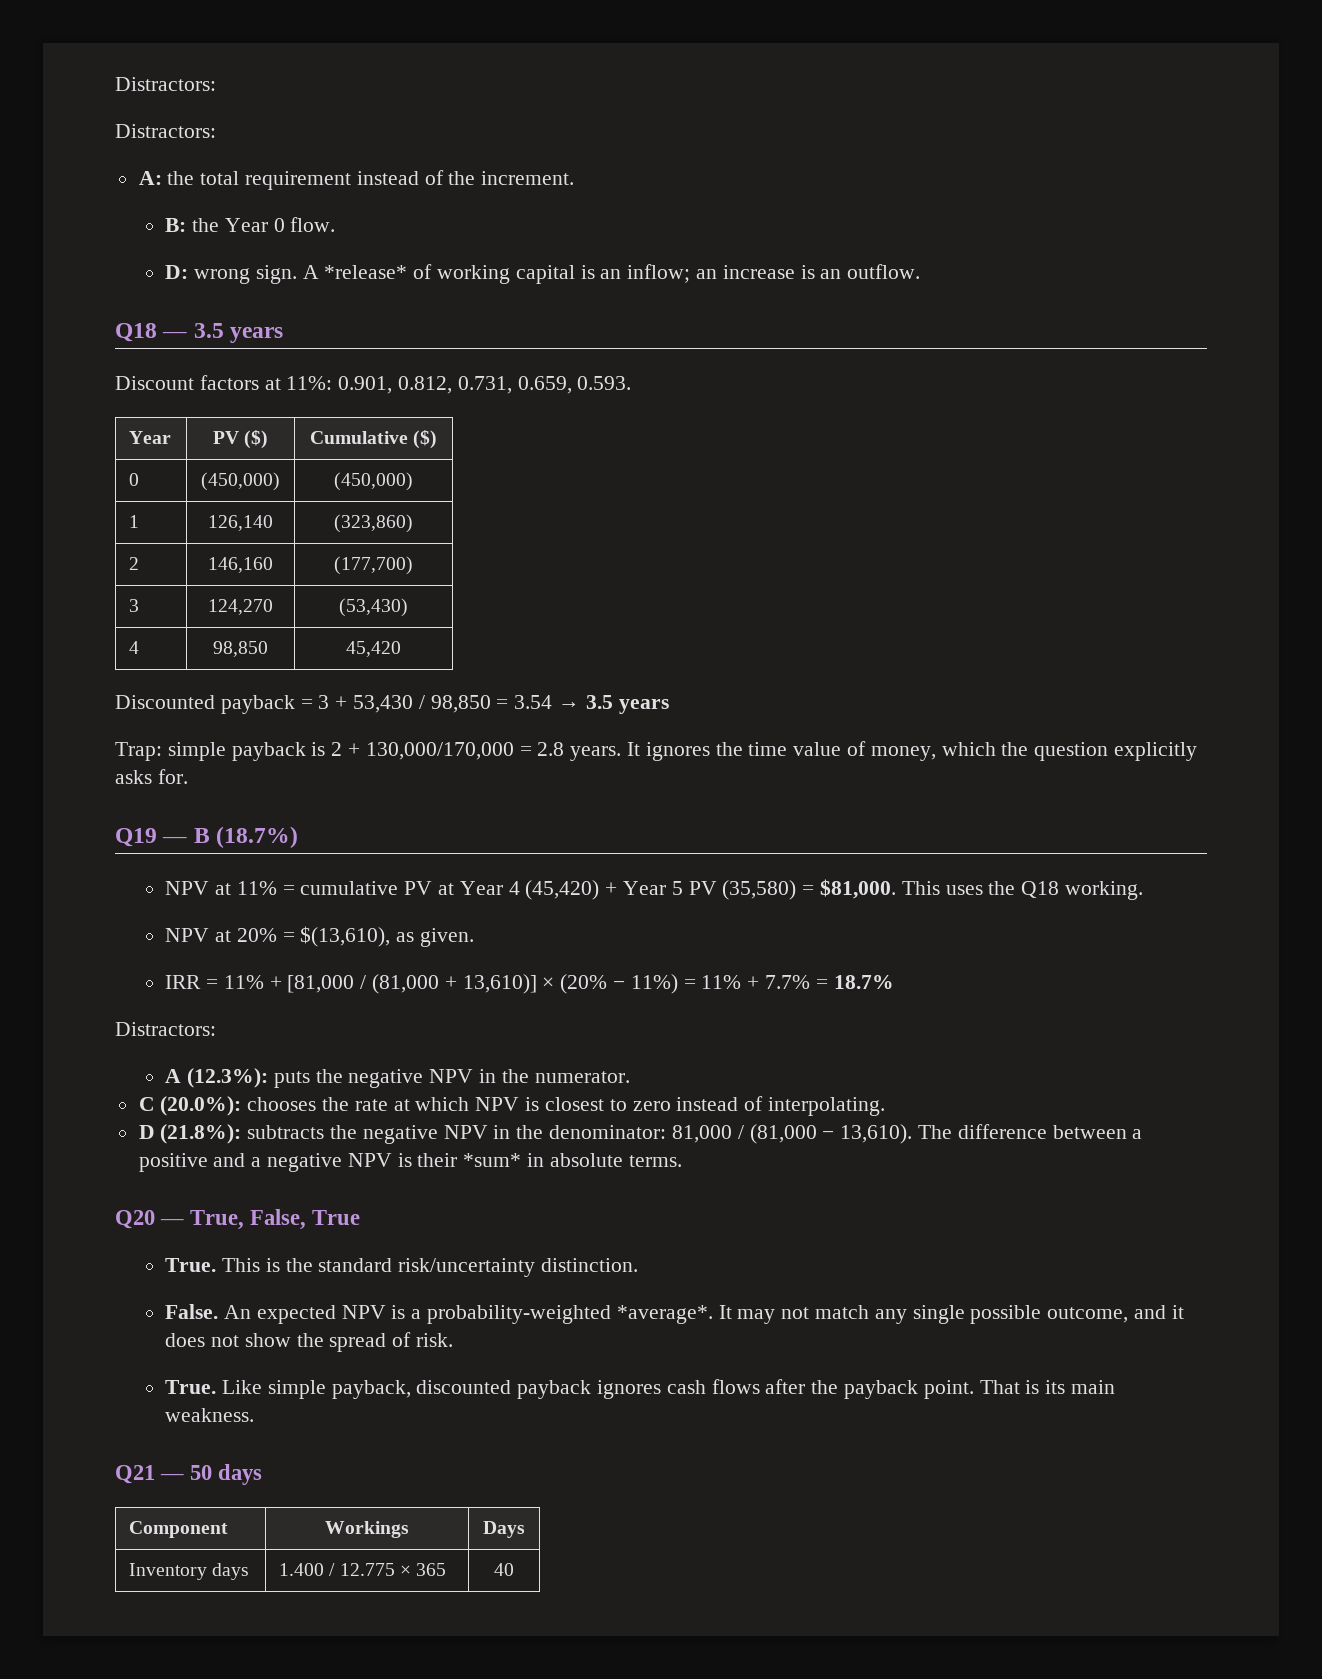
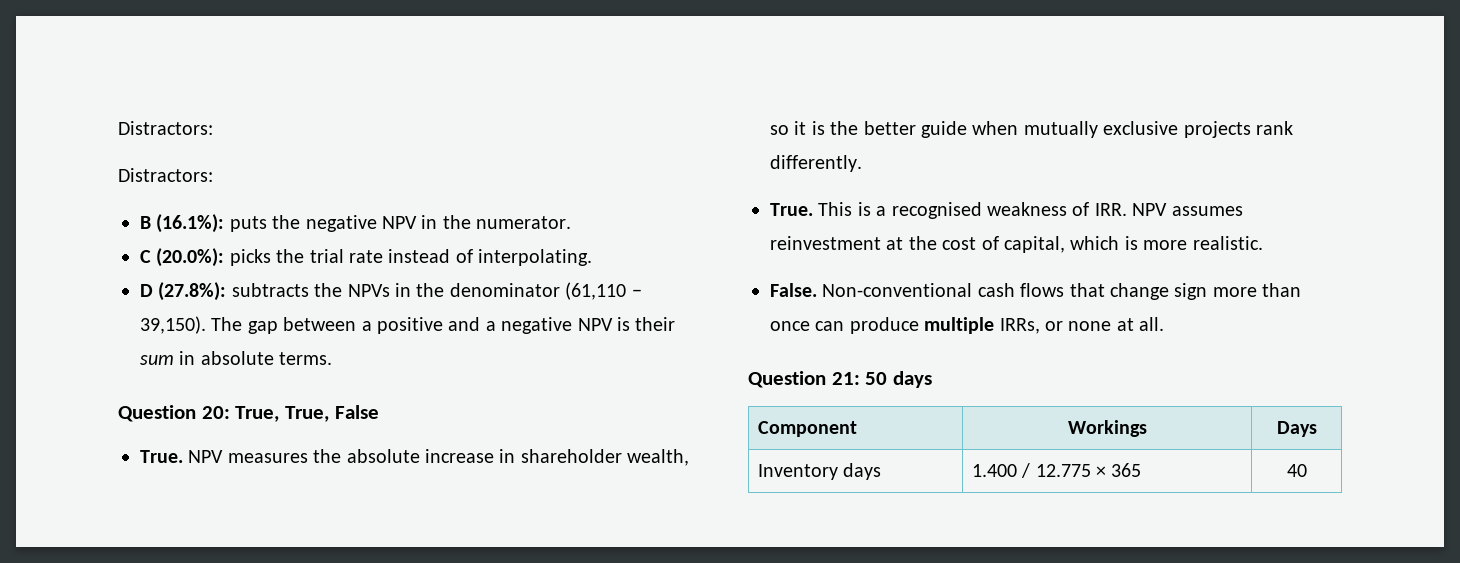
- A: the total requirement instead of the increment.
- B: the Year 0 flow.
- D: wrong sign. A *release* of working capital is an inflow; an increase is an outflow.
- Q18 — 3.5 years
- Discount factors at 11%: 0.901, 0.812, 0.731, 0.659, 0.593.
- Year | PV ($) | Cumulative ($)
- 0 | (450,000) | (450,000)
- 1 | 126,140 | (323,860)
- 2 | 146,160 | (177,700)
- 3 | 124,270 | (53,430)
- 4 | 98,850 | 45,420
- Discounted payback = 3 + 53,430 / 98,850 = 3.54 → 3.5 years
- Trap: simple payback is 2 + 130,000/170,000 = 2.8 years. It ignores the time value of money, which the question explicitly asks for.
- Q19 — B (18.7%)
- NPV at 11% = cumulative PV at Year 4 (45,420) + Year 5 PV (35,580) = $81,000. This uses the Q18 working.
- NPV at 20% = $(13,610), as given.
- IRR = 11% + [81,000 / (81,000 + 13,610)] × (20% − 11%) = 11% + 7.7% = 18.7%
- Distractors:
- A (12.3%): puts the negative NPV in the numerator.
+ B (16.1%): puts the negative NPV in the numerator.
- C (20.0%): chooses the rate at which NPV is closest to zero instead of interpolating.
+ C (20.0%): picks the trial rate instead of interpolating.
- D (21.8%): subtracts the negative NPV in the denominator: 81,000 / (81,000 − 13,610). The difference between a positive and a negative NPV is their *sum* in absolute terms.
+ D (27.8%): subtracts the NPVs in the denominator (61,110 − 39,150). The gap between a positive and a negative NPV is their sum in absolute terms.
- Q20 — True, False, True
- True. This is the standard risk/uncertainty distinction.
- False. An expected NPV is a probability-weighted *average*. It may not match any single possible outcome, and it does not show the spread of risk.
- True. Like simple payback, discounted payback ignores cash flows after the payback point. That is its main weakness.
- Q21 — 50 days
+ Question 20: True, True, False
+ True. NPV measures the absolute increase in shareholder wealth, so it is the better guide when mutually exclusive projects rank differently.
+ True. This is a recognised weakness of IRR. NPV assumes reinvestment at the cost of capital, which is more realistic.
+ False. Non-conventional cash flows that change sign more than once can produce multiple IRRs, or none at all.
+ Question 21: 50 days

